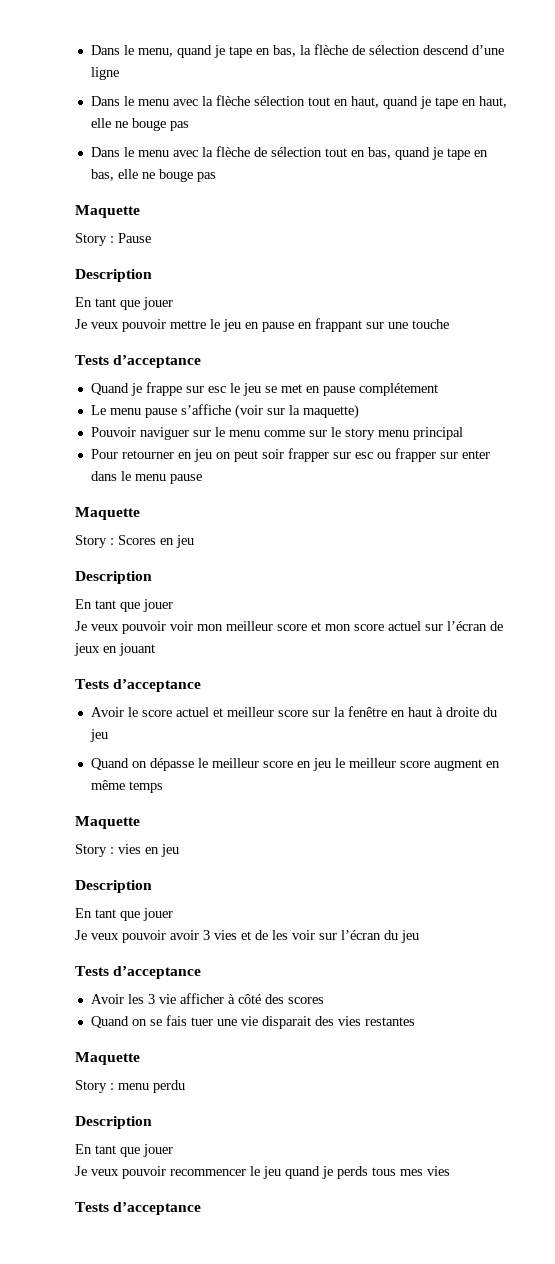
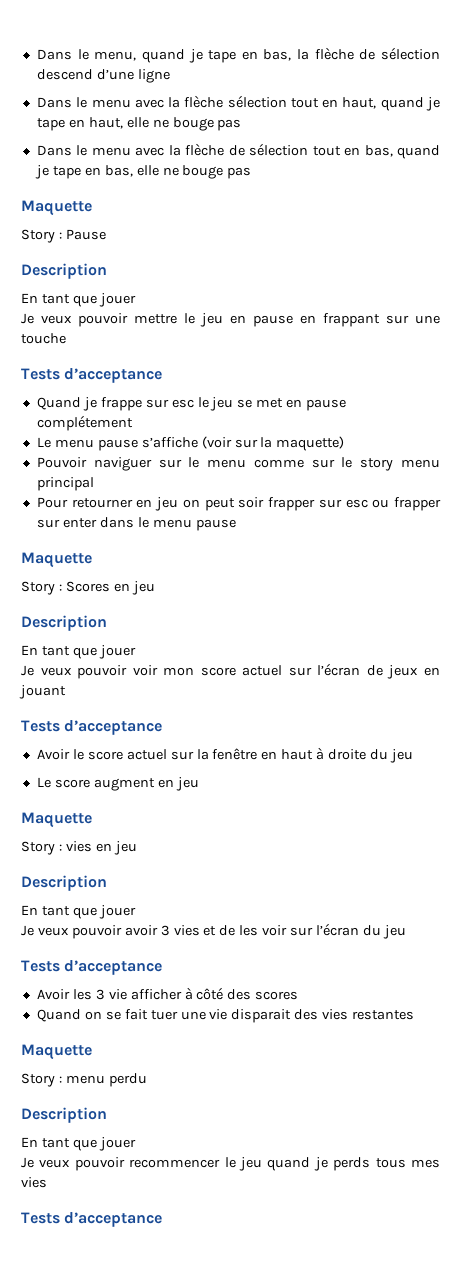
- Je veux pouvoir voir mon meilleur score et mon score actuel sur l’écran de jeux en jouant
+ Je veux pouvoir voir mon score actuel sur l’écran de jeux en jouant
- Avoir le score actuel et meilleur score sur la fenêtre en haut à droite du jeu
+ Avoir le score actuel sur la fenêtre en haut à droite du jeu
- Quand on dépasse le meilleur score en jeu le meilleur score augment en même temps
+ Le score augment en jeu
- Quand on se fais tuer une vie disparait des vies restantes
+ Quand on se fait tuer une vie disparait des vies restantes

